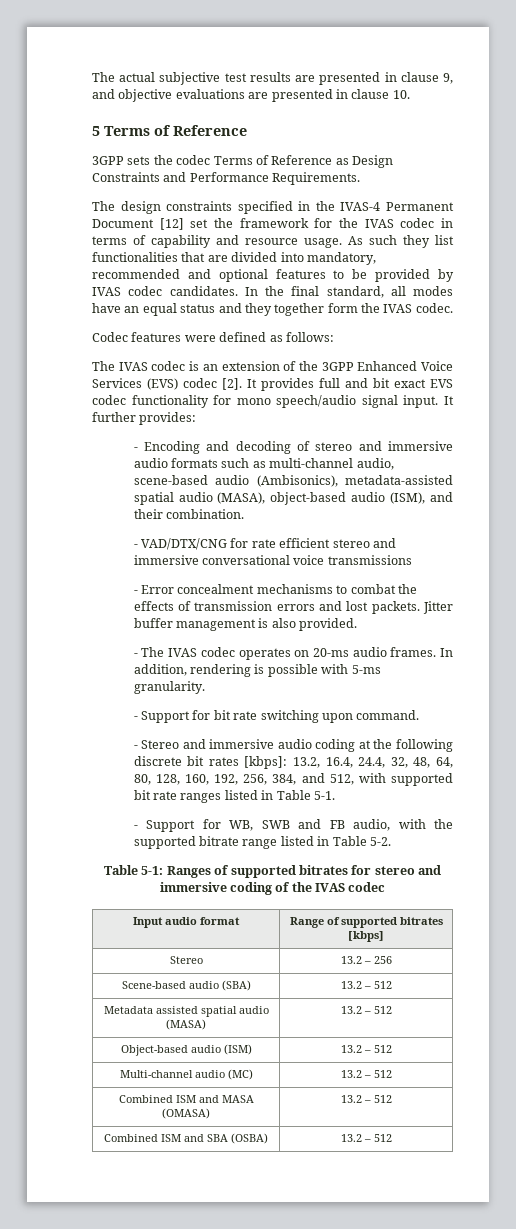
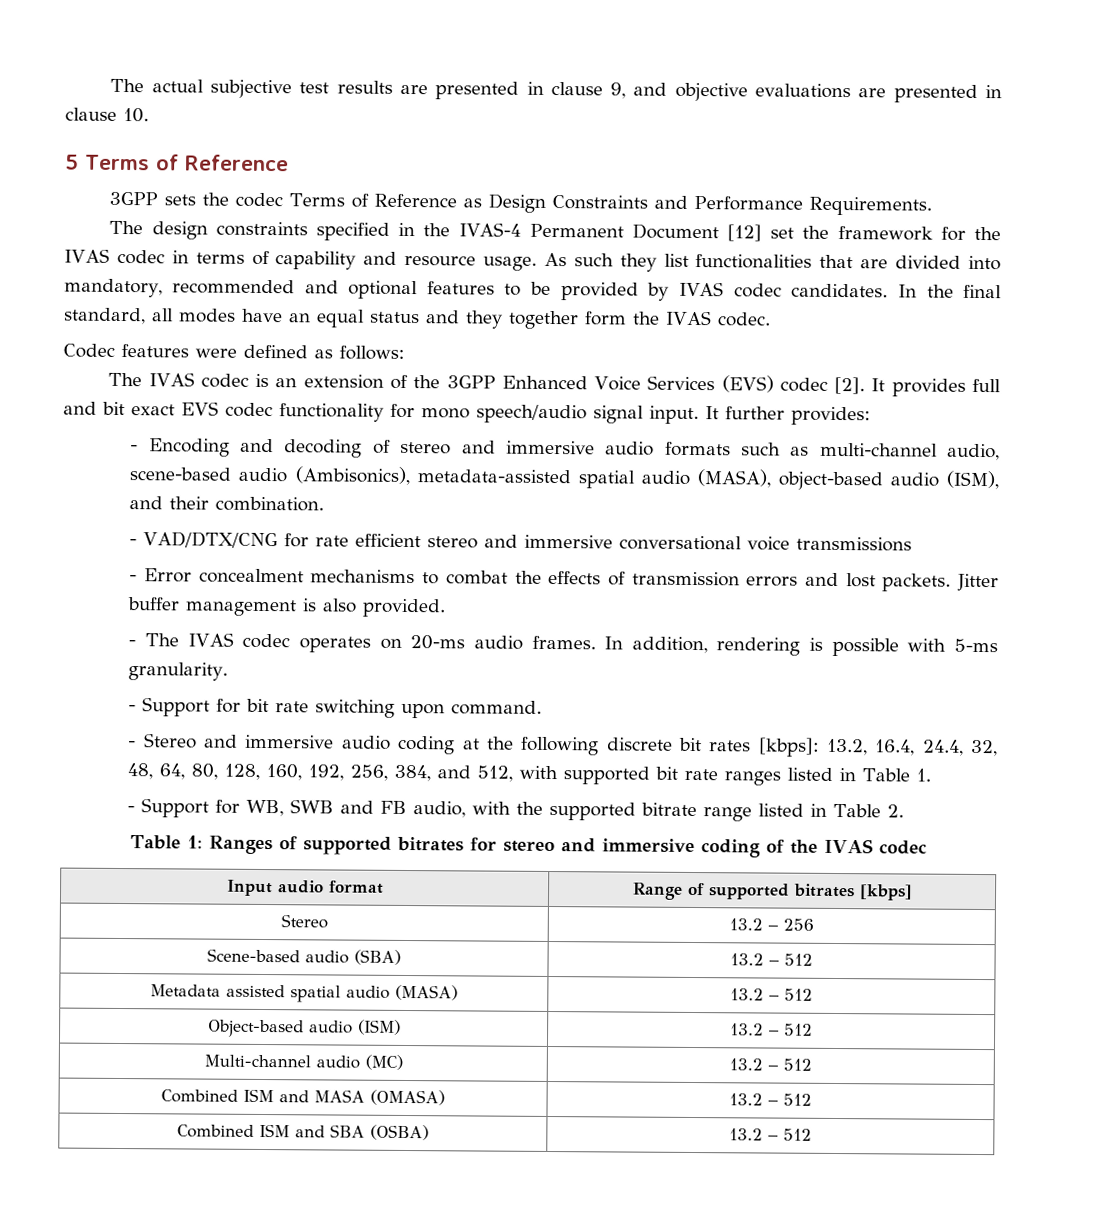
- - Stereo and immersive audio coding at the following discrete bit rates [kbps]: 13.2, 16.4, 24.4, 32, 48, 64, 80, 128, 160, 192, 256, 384, and 512, with supported bit rate ranges listed in Table 5-1.
+ - Stereo and immersive audio coding at the following discrete bit rates [kbps]: 13.2, 16.4, 24.4, 32, 48, 64, 80, 128, 160, 192, 256, 384, and 512, with supported bit rate ranges listed in Table 1.
- - Support for WB, SWB and FB audio, with the supported bitrate range listed in Table 5-2.
- Table 5-1: Ranges of supported bitrates for stereo and immersive coding of the IVAS codec
+ - Support for WB, SWB and FB audio, with the supported bitrate range listed in Table 2.
+ Table 1: Ranges of supported bitrates for stereo and immersive coding of the IVAS codec

